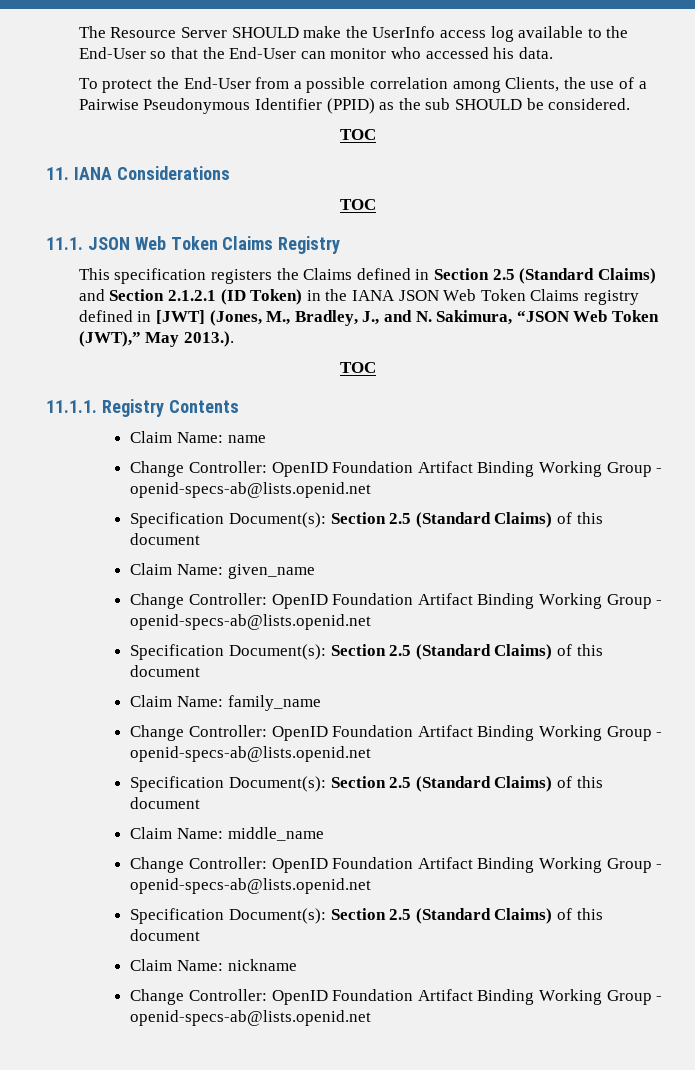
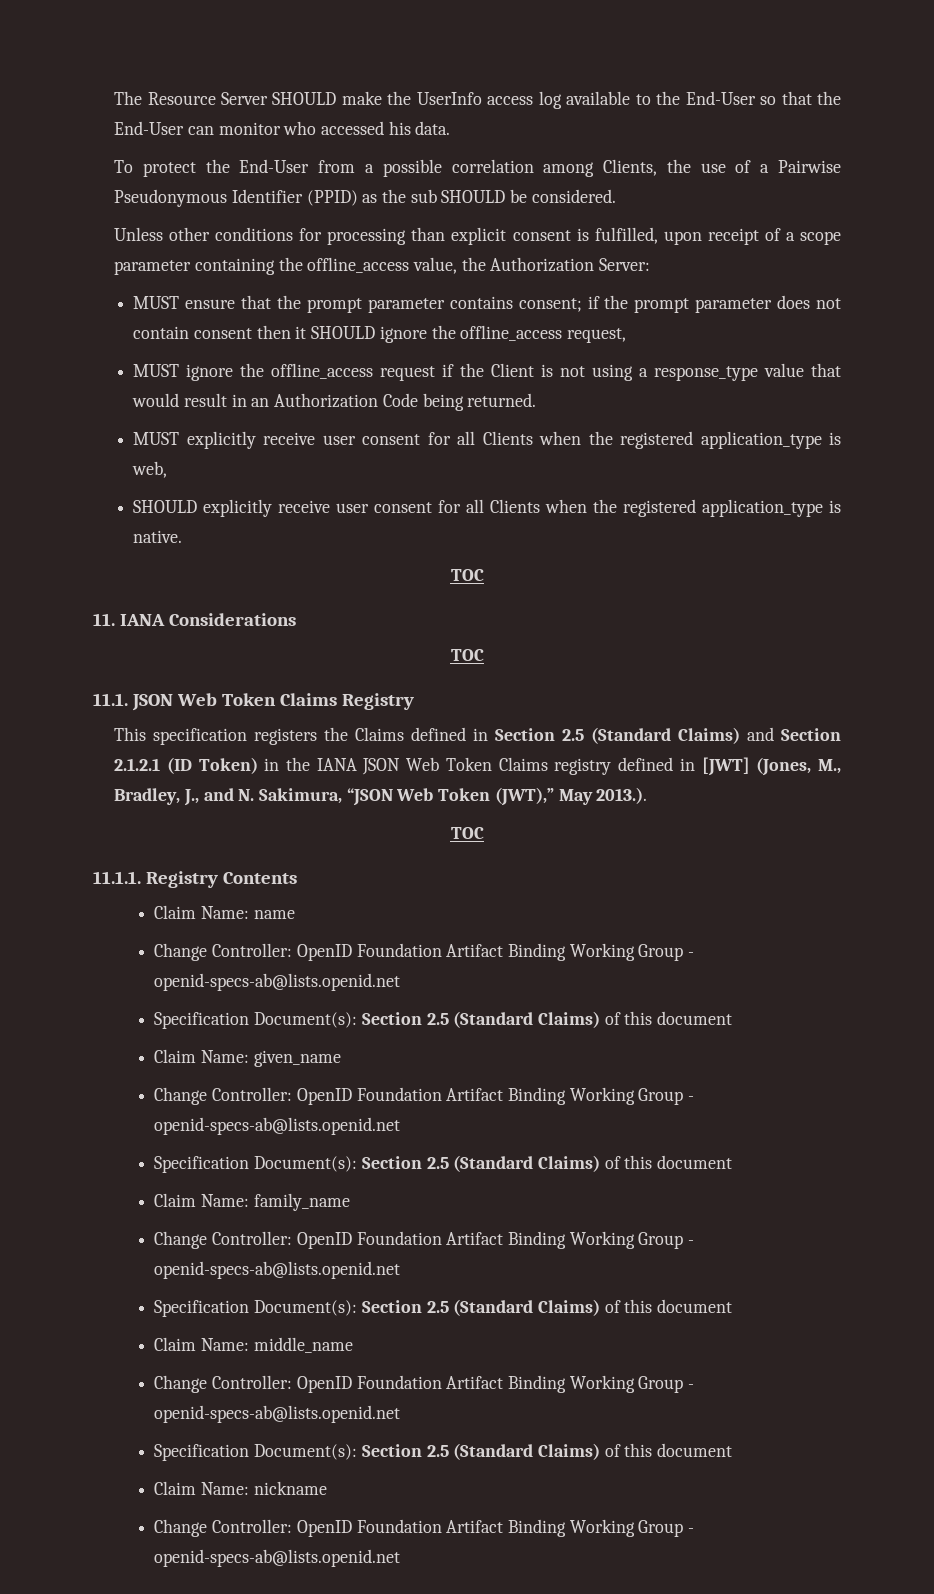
+ Unless other conditions for processing than explicit consent is fulfilled, upon receipt of a scope parameter containing the offline_access value, the Authorization Server:
+ MUST ensure that the prompt parameter contains consent; if the prompt parameter does not contain consent then it SHOULD ignore the offline_access request,
+ MUST ignore the offline_access request if the Client is not using a response_type value that would result in an Authorization Code being returned.
+ MUST explicitly receive user consent for all Clients when the registered application_type is web,
+ SHOULD explicitly receive user consent for all Clients when the registered application_type is native.

